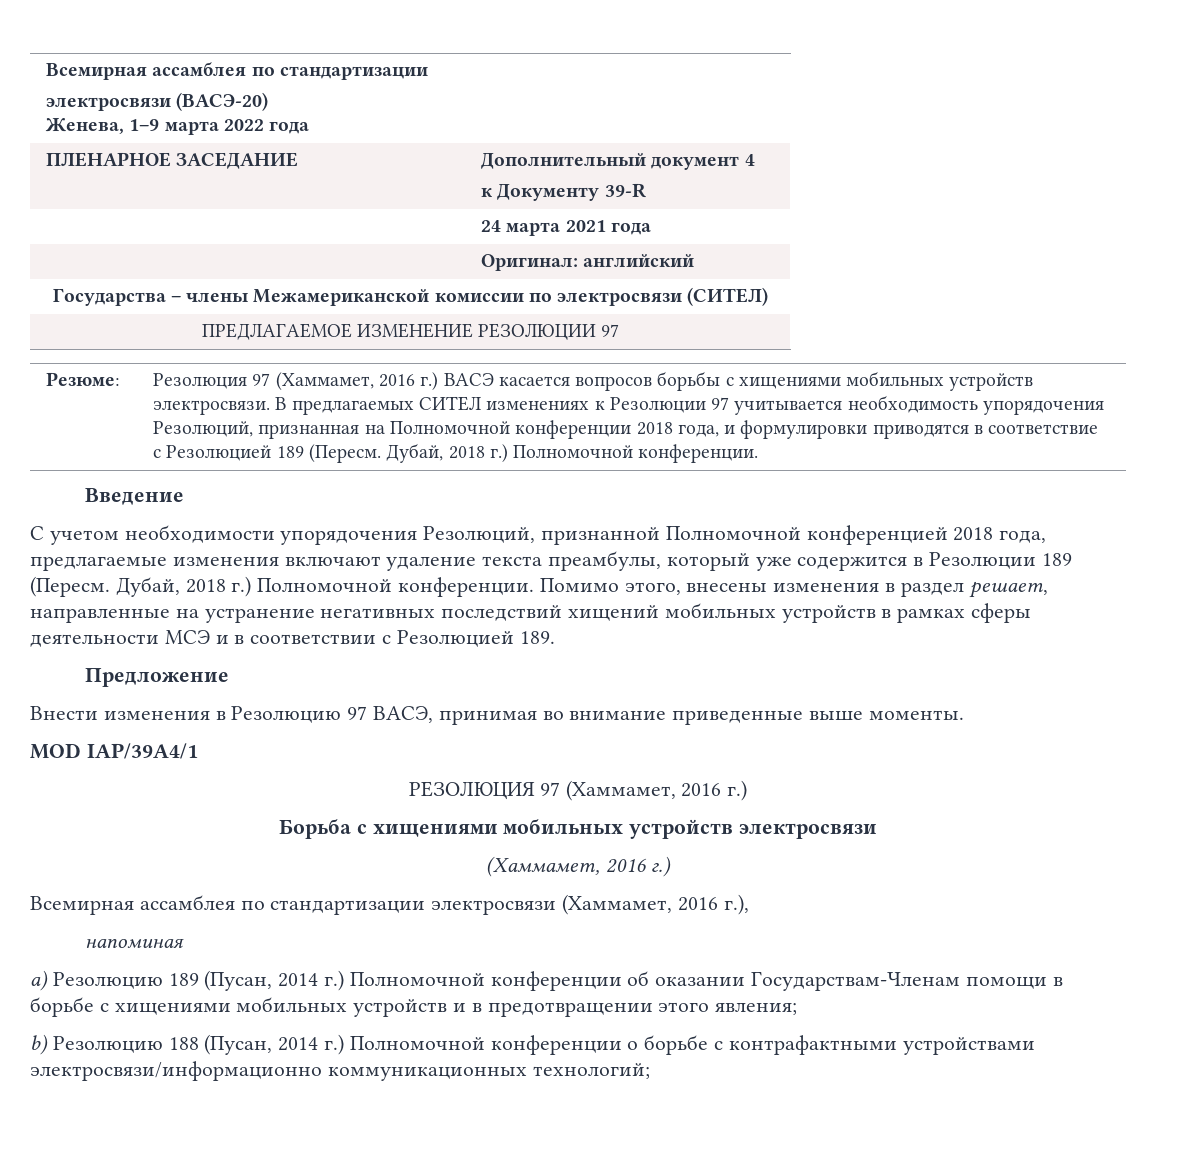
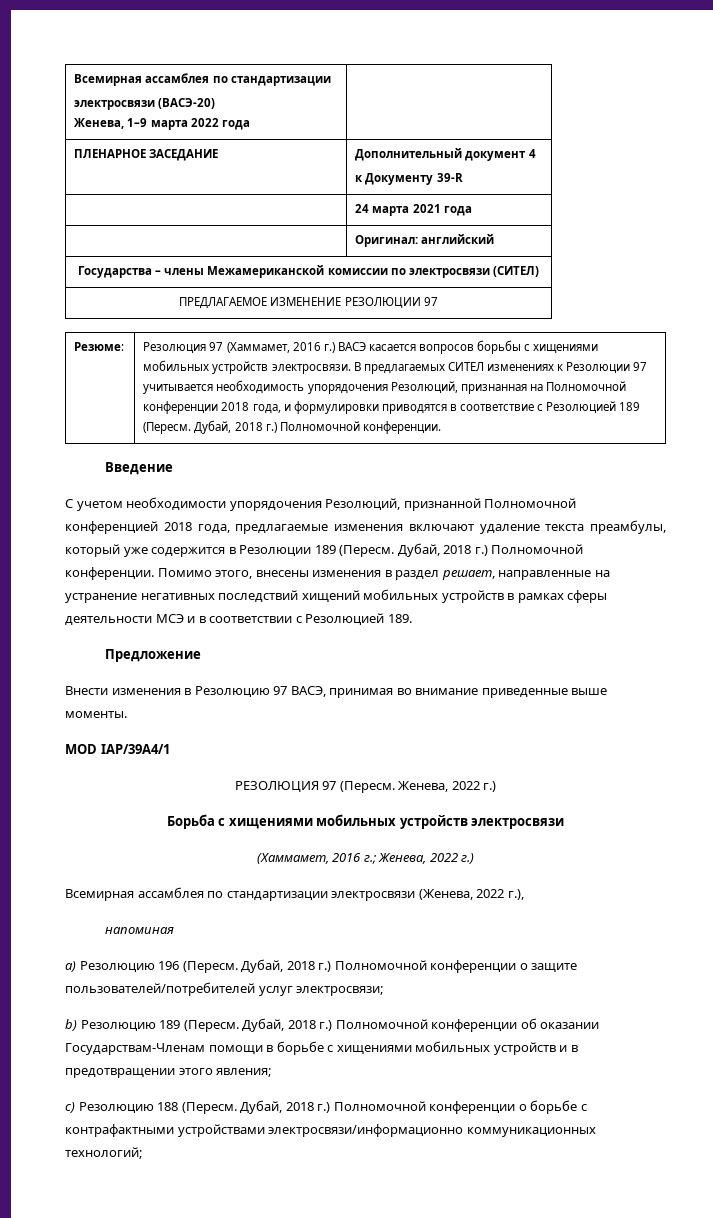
- РЕЗОЛЮЦИЯ 97 (Хаммамет, 2016 г.)
+ РЕЗОЛЮЦИЯ 97 (Пересм. Женева, 2022 г.)
  Борьба с хищениями мобильных устройств электросвязи
- (Хаммамет, 2016 г.)
+ (Хаммамет, 2016 г.; Женева, 2022 г.)
- Всемирная ассамблея по стандартизации электросвязи (Хаммамет, 2016 г.),
+ Всемирная ассамблея по стандартизации электросвязи (Женева, 2022 г.),
- a) Резолюцию 189 (Пусан, 2014 г.) Полномочной конференции об оказании Государствам-Членам помощи в борьбе с хищениями мобильных устройств и в предотвращении этого явления;
+ a) Резолюцию 196 (Пересм. Дубай, 2018 г.) Полномочной конференции о защите пользователей/потребителей услуг электросвязи;
+ b) Резолюцию 189 (Пересм. Дубай, 2018 г.) Полномочной конференции об оказании Государствам-Членам помощи в борьбе с хищениями мобильных устройств и в предотвращении этого явления;
- b) Резолюцию 188 (Пусан, 2014 г.) Полномочной конференции о борьбе с контрафактными устройствами электросвязи/информационно коммуникационных технологий;
+ с) Резолюцию 188 (Пересм. Дубай, 2018 г.) Полномочной конференции о борьбе с контрафактными устройствами электросвязи/информационно коммуникационных технологий;

